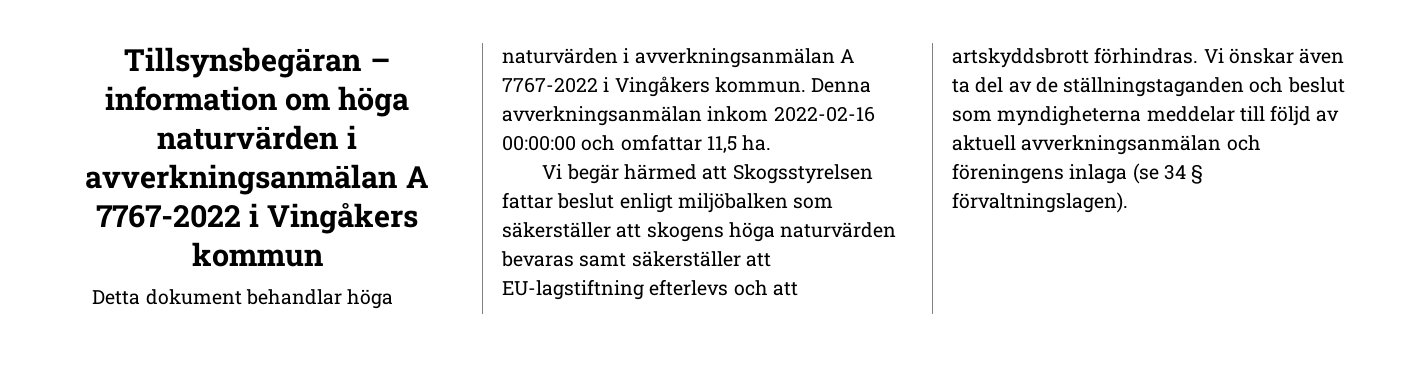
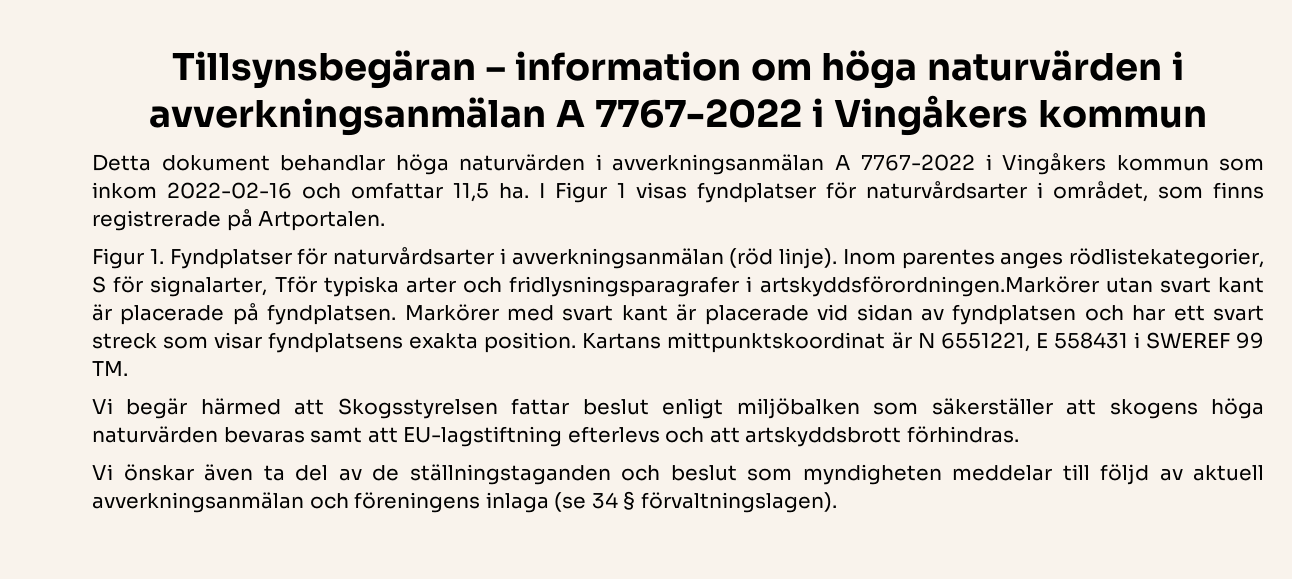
- Detta dokument behandlar höga naturvärden i avverkningsanmälan A 7767-2022 i Vingåkers kommun. Denna avverkningsanmälan inkom 2022-02-16 00:00:00 och omfattar 11,5 ha.
+ Detta dokument behandlar höga naturvärden i avverkningsanmälan A 7767-2022 i Vingåkers kommun som inkom 2022-02-16 och omfattar 11,5 ha. I Figur 1 visas fyndplatser för naturvårdsarter i området, som finns registrerade på Artportalen.
+ Figur 1. Fyndplatser för naturvårdsarter i avverkningsanmälan (röd linje). Inom parentes anges rödlistekategorier, S för signalarter, Tför typiska arter och fridlysningsparagrafer i artskyddsförordningen.Markörer utan svart kant är placerade på fyndplatsen. Markörer med svart kant är placerade vid sidan av fyndplatsen och har ett svart streck som visar fyndplatsens exakta position. Kartans mittpunktskoordinat är N 6551221, E 558431 i SWEREF 99 TM.
- Vi begär härmed att Skogsstyrelsen fattar beslut enligt miljöbalken som säkerställer att skogens höga naturvärden bevaras samt säkerställer att EU-lagstiftning efterlevs och att artskyddsbrott förhindras. Vi önskar även ta del av de ställningstaganden och beslut som myndigheterna meddelar till följd av aktuell avverkningsanmälan och föreningens inlaga (se 34 § förvaltningslagen).
+ Vi begär härmed att Skogsstyrelsen fattar beslut enligt miljöbalken som säkerställer att skogens höga naturvärden bevaras samt att EU-lagstiftning efterlevs och att artskyddsbrott förhindras.
+ Vi önskar även ta del av de ställningstaganden och beslut som myndigheten meddelar till följd av aktuell avverkningsanmälan och föreningens inlaga (se 34 § förvaltningslagen).

